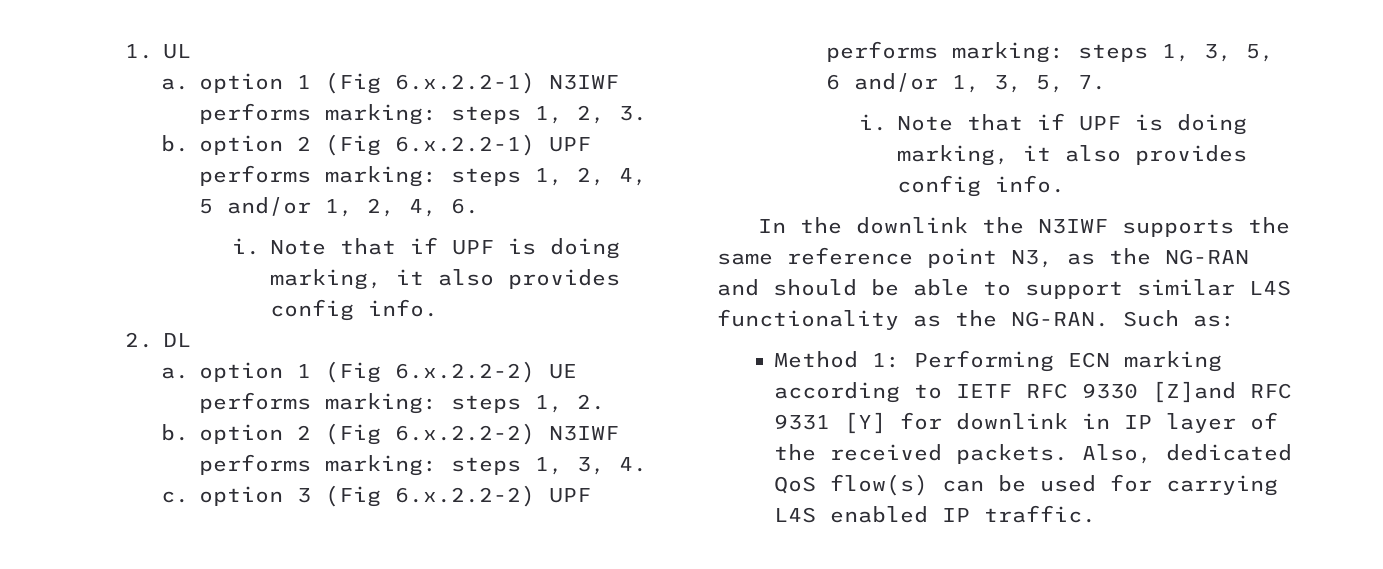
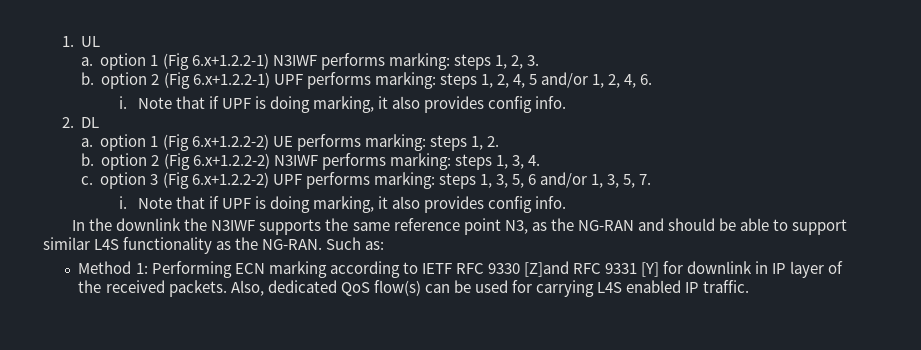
- a. option 1 (Fig 6.x.2.2-1) N3IWF performs marking: steps 1, 2, 3.
+ a. option 1 (Fig 6.x+1.2.2-1) N3IWF performs marking: steps 1, 2, 3.
- b. option 2 (Fig 6.x.2.2-1) UPF performs marking: steps 1, 2, 4, 5 and/or 1, 2, 4, 6.
+ b. option 2 (Fig 6.x+1.2.2-1) UPF performs marking: steps 1, 2, 4, 5 and/or 1, 2, 4, 6.
- a. option 1 (Fig 6.x.2.2-2) UE performs marking: steps 1, 2.
+ a. option 1 (Fig 6.x+1.2.2-2) UE performs marking: steps 1, 2.
- b. option 2 (Fig 6.x.2.2-2) N3IWF performs marking: steps 1, 3, 4.
+ b. option 2 (Fig 6.x+1.2.2-2) N3IWF performs marking: steps 1, 3, 4.
- c. option 3 (Fig 6.x.2.2-2) UPF performs marking: steps 1, 3, 5, 6 and/or 1, 3, 5, 7.
+ c. option 3 (Fig 6.x+1.2.2-2) UPF performs marking: steps 1, 3, 5, 6 and/or 1, 3, 5, 7.

